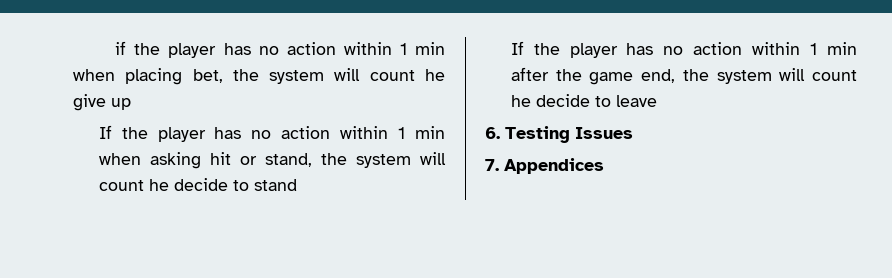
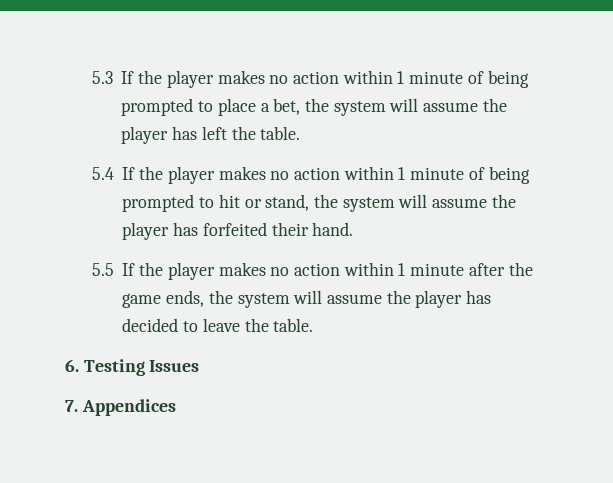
- if the player has no action within 1 min when placing bet, the system will count he give up
- If the player has no action within 1 min when asking hit or stand, the system will count he decide to stand
- If the player has no action within 1 min after the game end, the system will count he decide to leave
+ 5.3 If the player makes no action within 1 minute of being prompted to place a bet, the system will assume the player has left the table.
+ 5.4 If the player makes no action within 1 minute of being prompted to hit or stand, the system will assume the player has forfeited their hand.
+ 5.5 If the player makes no action within 1 minute after the game ends, the system will assume the player has decided to leave the table.

